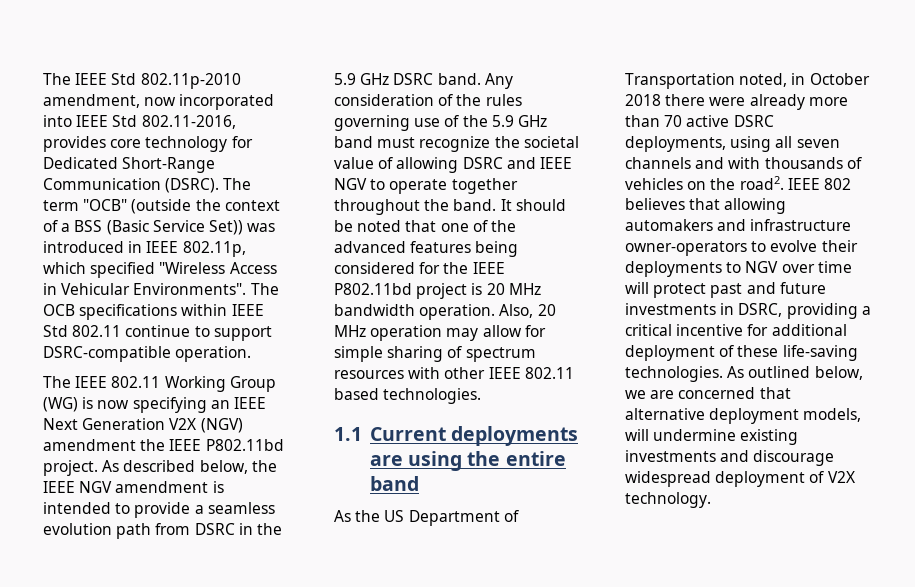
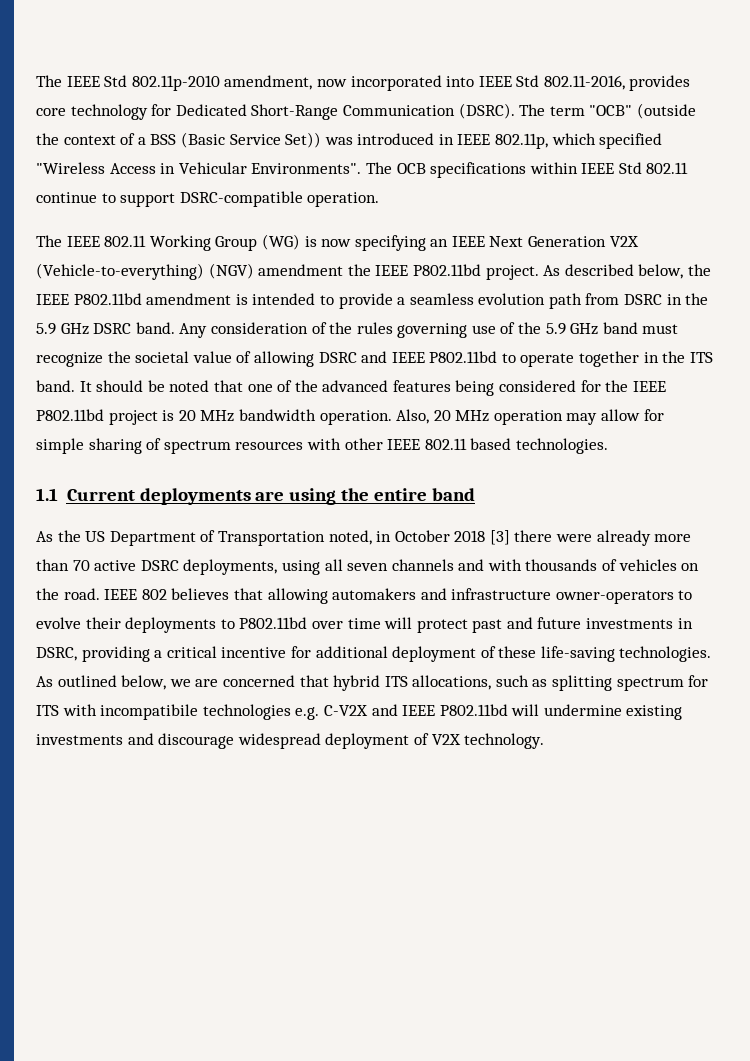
- The IEEE 802.11 Working Group (WG) is now specifying an IEEE Next Generation V2X (NGV) amendment the IEEE P802.11bd project.
+ The IEEE 802.11 Working Group (WG) is now specifying an IEEE Next Generation V2X (Vehicle-to-everything) (NGV) amendment the IEEE P802.11bd project.
- As described below, the IEEE NGV amendment is intended to provide a seamless evolution path from DSRC in the 5.9 GHz DSRC band.
+ As described below, the IEEE P802.11bd amendment is intended to provide a seamless evolution path from DSRC in the 5.9 GHz DSRC band.
- Any consideration of the rules governing use of the 5.9 GHz band must recognize the societal value of allowing DSRC and IEEE NGV to operate together throughout the band.
+ Any consideration of the rules governing use of the 5.9 GHz band must recognize the societal value of allowing DSRC and IEEE P802.11bd to operate together in the ITS band.
- As the US Department of Transportation noted, in October 2018 there were already more than 70 active DSRC deployments, using all seven channels and with thousands of vehicles on the road2.
+ As the US Department of Transportation noted, in October 2018 [3] there were already more than 70 active DSRC deployments, using all seven channels and with thousands of vehicles on the road.
- IEEE 802 believes that allowing automakers and infrastructure owner-operators to evolve their deployments to NGV over time will protect past and future investments in DSRC, providing a critical incentive for additional deployment of these life-saving technologies.
+ IEEE 802 believes that allowing automakers and infrastructure owner-operators to evolve their deployments to P802.11bd over time will protect past and future investments in DSRC, providing a critical incentive for additional deployment of these life-saving technologies.
- As outlined below, we are concerned that alternative deployment models, will undermine existing investments and discourage widespread deployment of V2X technology.
+ As outlined below, we are concerned that hybrid ITS allocations, such as splitting spectrum for ITS with incompatibile technologies e.g. C-V2X and IEEE P802.11bd will undermine existing investments and discourage widespread deployment of V2X technology.

